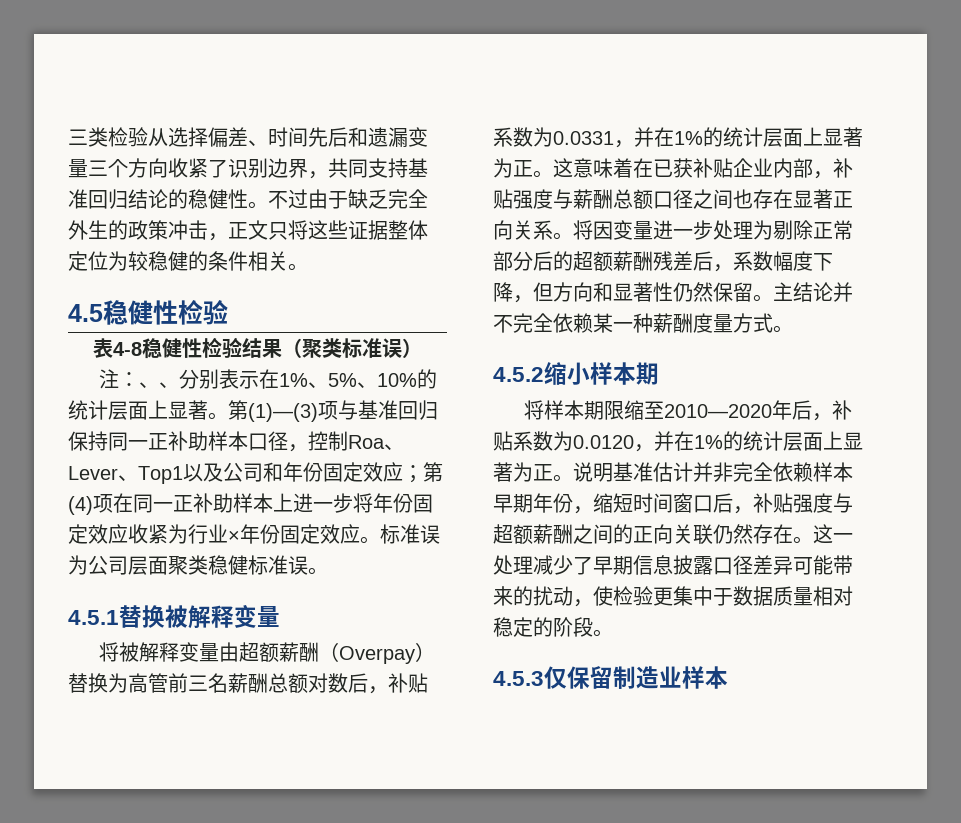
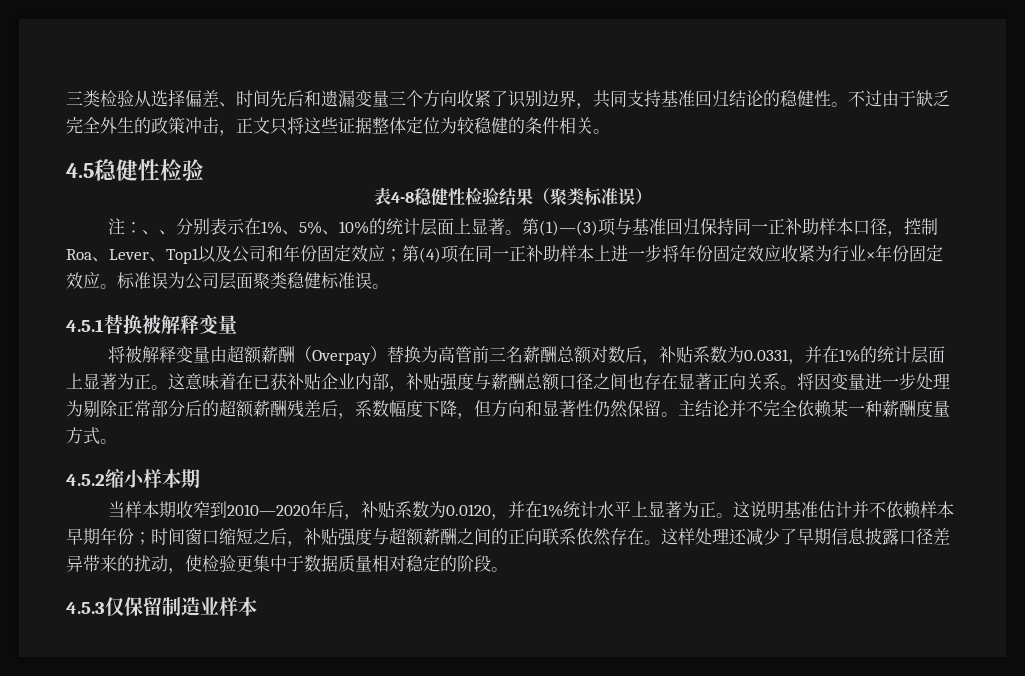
- 将样本期限缩至2010—2020年后，补贴系数为0.0120，并在1%的统计层面上显著为正。说明基准估计并非完全依赖样本早期年份，缩短时间窗口后，补贴强度与超额薪酬之间的正向关联仍然存在。
+ 当样本期收窄到2010—2020年后，补贴系数为0.0120，并在1%统计水平上显著为正。这说明基准估计并不依赖样本早期年份；时间窗口缩短之后，补贴强度与超额薪酬之间的正向联系依然存在。
- 这一处理减少了早期信息披露口径差异可能带来的扰动，使检验更集中于数据质量相对稳定的阶段。
+ 这样处理还减少了早期信息披露口径差异带来的扰动，使检验更集中于数据质量相对稳定的阶段。

